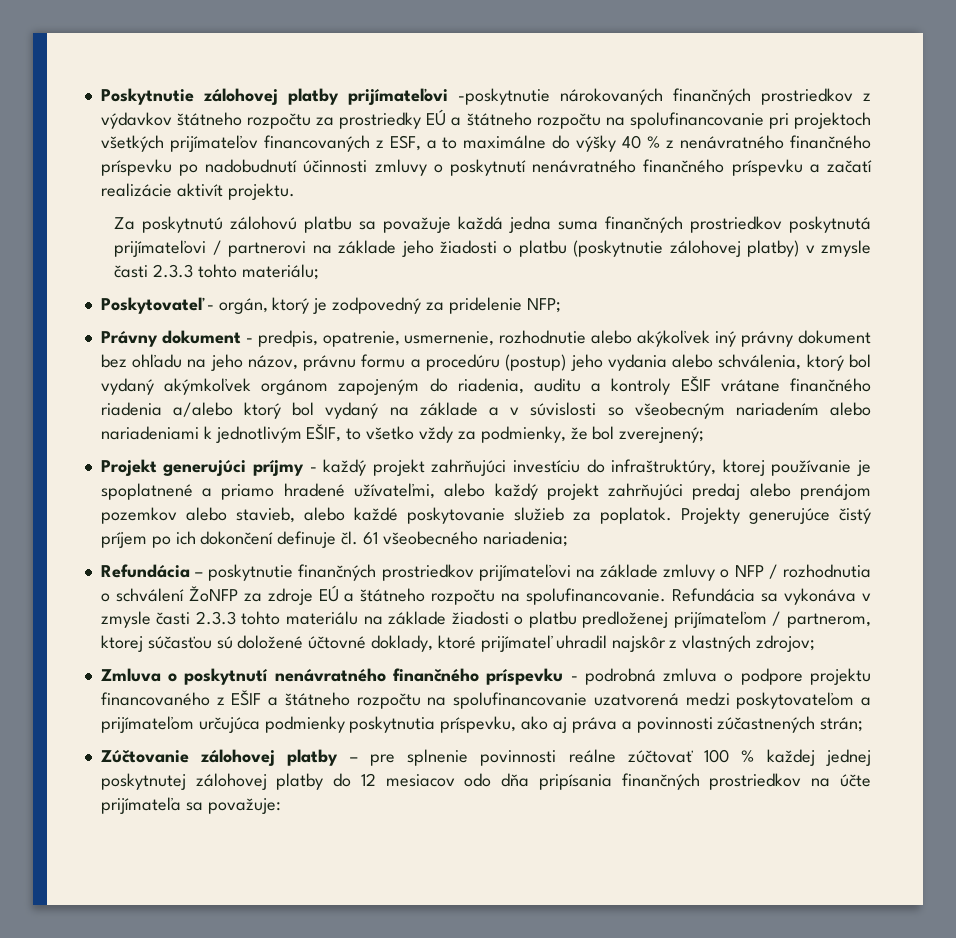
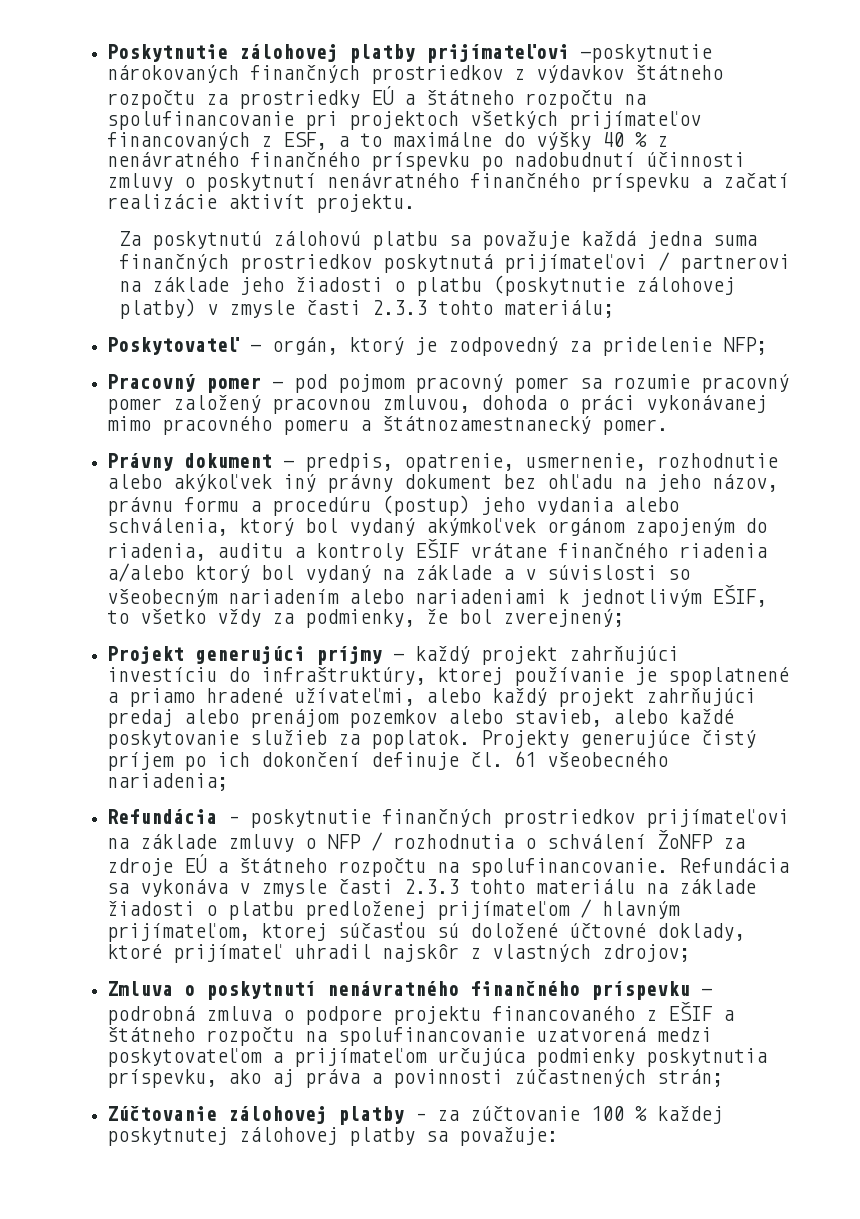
+ Pracovný pomer - pod pojmom pracovný pomer sa rozumie pracovný pomer založený pracovnou zmluvou, dohoda o práci vykonávanej mimo pracovného pomeru a štátnozamestnanecký pomer.
- Refundácia sa vykonáva v zmysle časti 2.3.3 tohto materiálu na základe žiadosti o platbu predloženej prijímateľom / partnerom, ktorej súčasťou sú doložené účtovné doklady, ktoré prijímateľ uhradil najskôr z vlastných zdrojov;
+ Refundácia sa vykonáva v zmysle časti 2.3.3 tohto materiálu na základe žiadosti o platbu predloženej prijímateľom / hlavným prijímateľom, ktorej súčasťou sú doložené účtovné doklady, ktoré prijímateľ uhradil najskôr z vlastných zdrojov;
- Zúčtovanie zálohovej platby – pre splnenie povinnosti reálne zúčtovať 100 % každej jednej poskytnutej zálohovej platby do 12 mesiacov odo dňa pripísania finančných prostriedkov na účte prijímateľa sa považuje:
+ Zúčtovanie zálohovej platby – za zúčtovanie 100 % každej poskytnutej zálohovej platby sa považuje:

